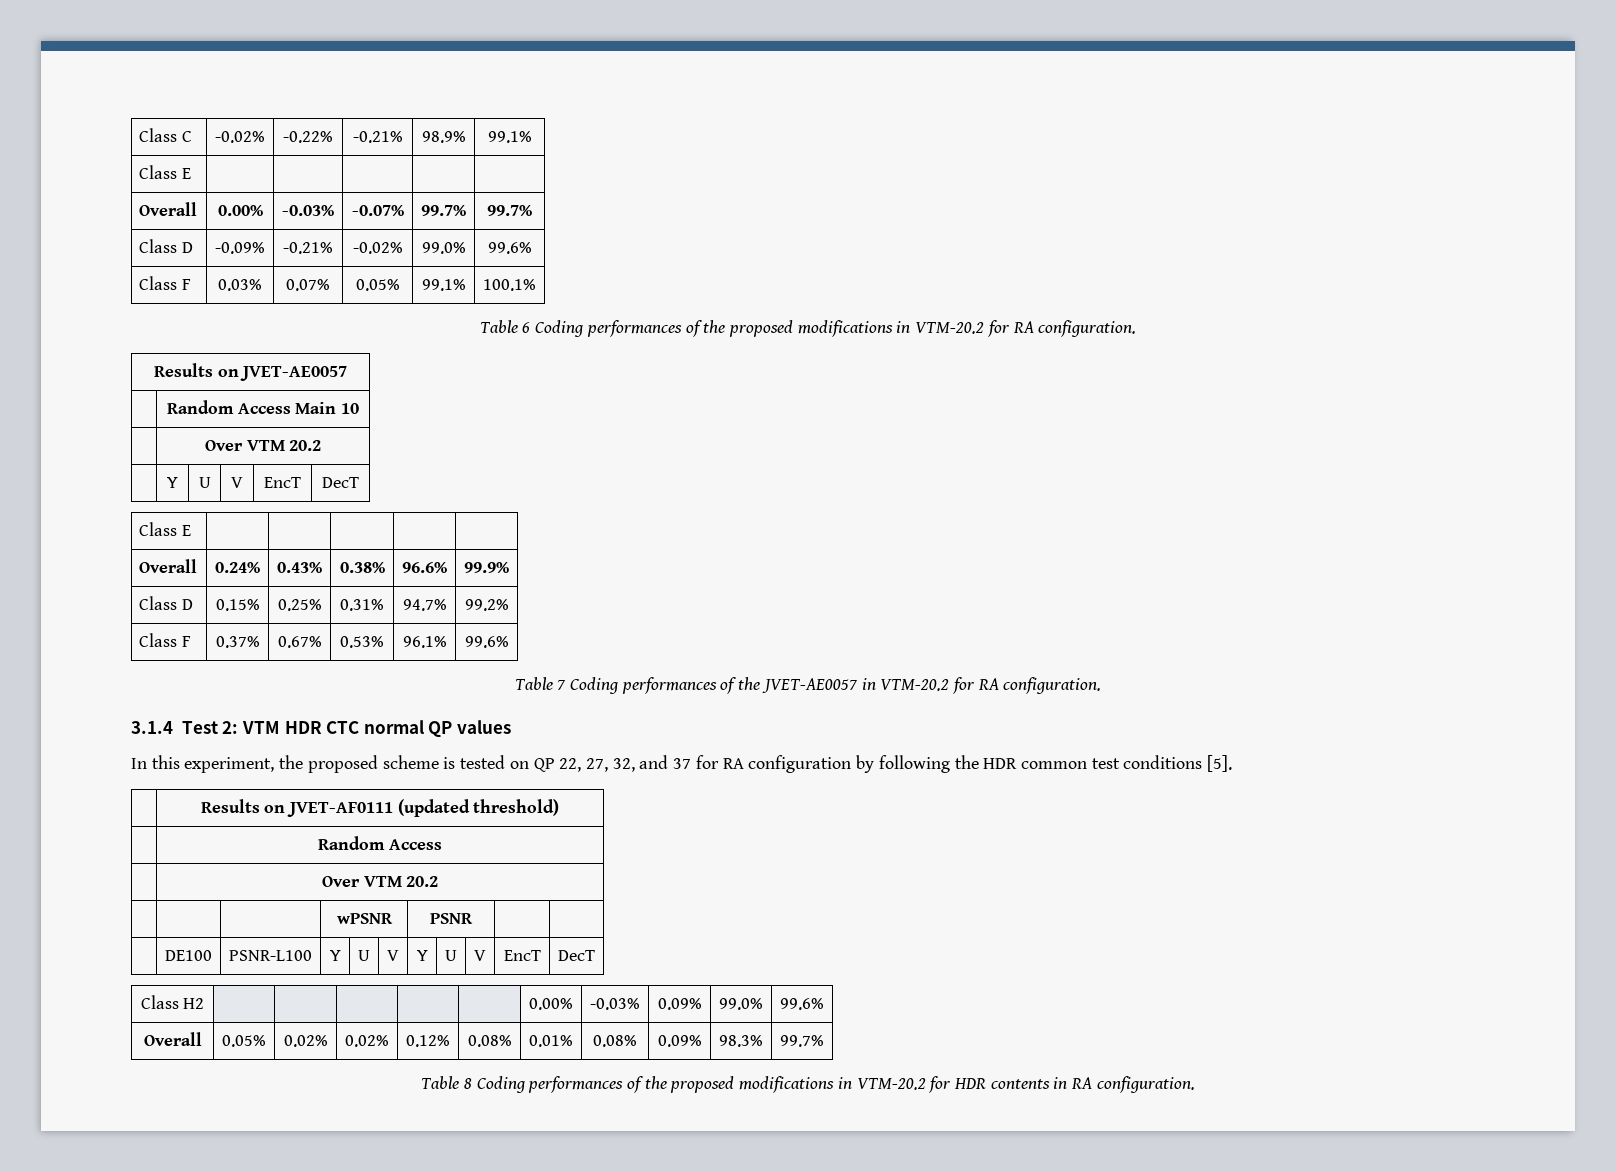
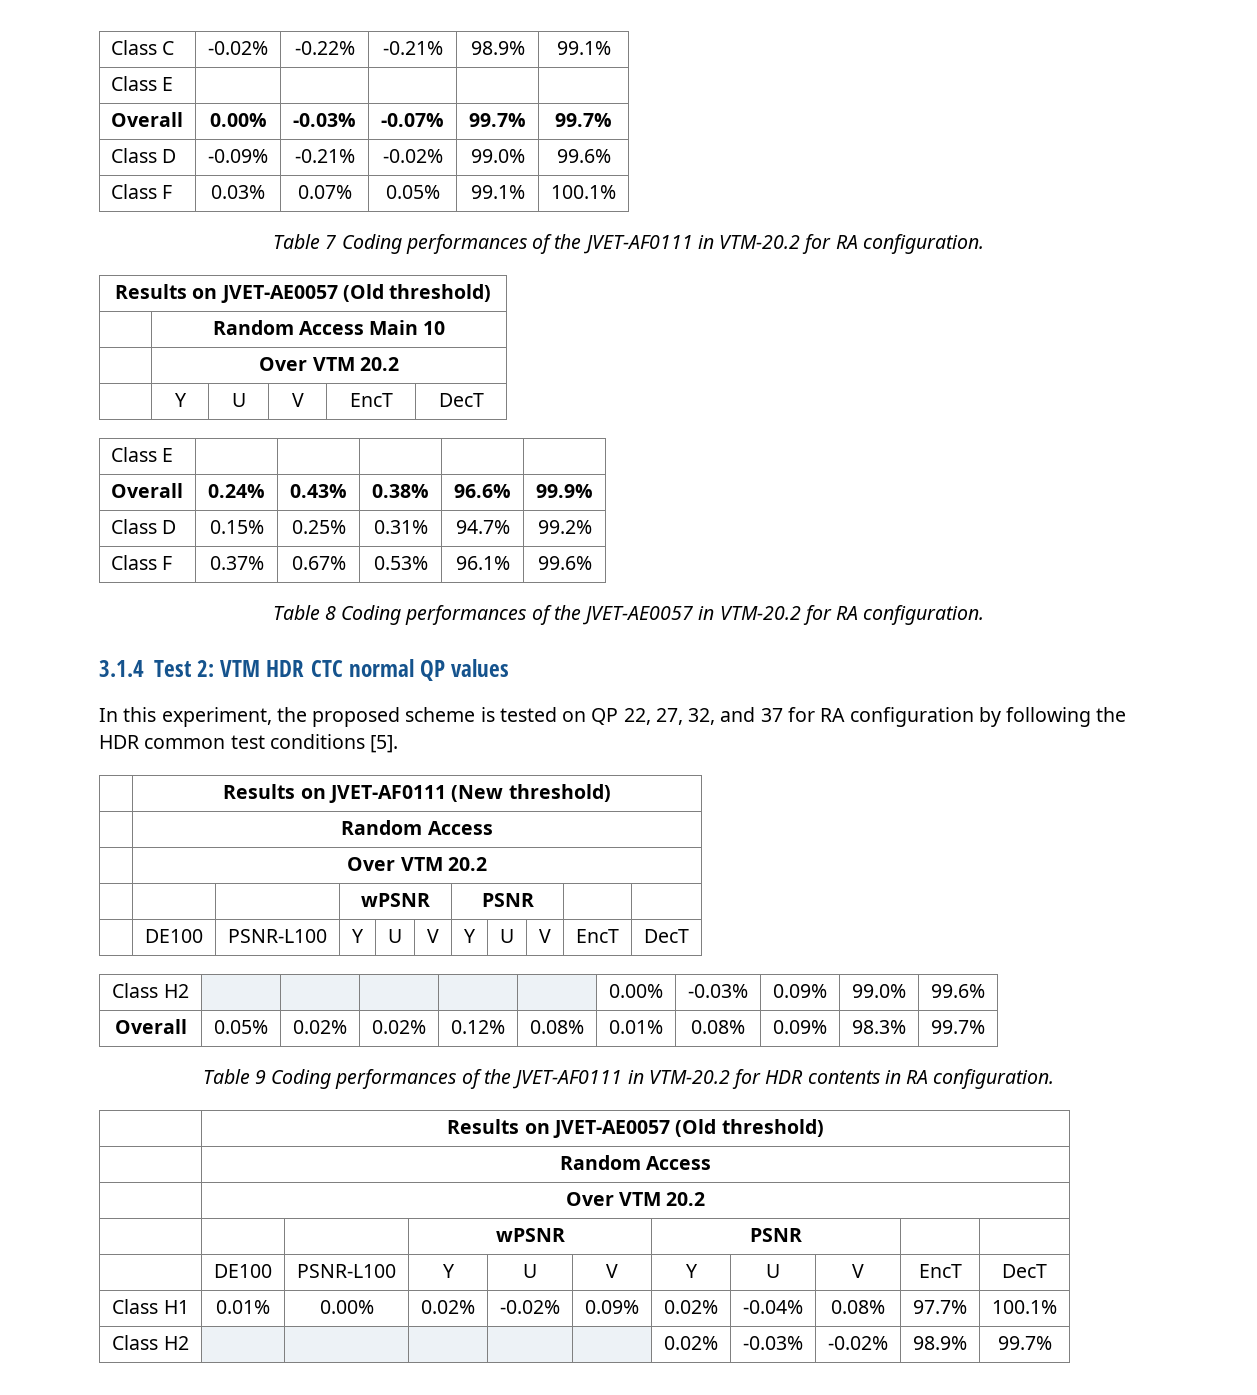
- Table 6 Coding performances of the proposed modifications in VTM-20.2 for RA configuration.
- Results on JVET-AE0057
+ Table 7 Coding performances of the JVET-AF0111 in VTM-20.2 for RA configuration.
+ Results on JVET-AE0057 (Old threshold)
- Table 7 Coding performances of the JVET-AE0057 in VTM-20.2 for RA configuration.
+ Table 8 Coding performances of the JVET-AE0057 in VTM-20.2 for RA configuration.
- | Results on JVET-AF0111 (updated threshold)
+ | Results on JVET-AF0111 (New threshold)
- Table 8 Coding performances of the proposed modifications in VTM-20.2 for HDR contents in RA configuration.
+ Table 9 Coding performances of the JVET-AF0111 in VTM-20.2 for HDR contents in RA configuration.
+ | Results on JVET-AE0057 (Old threshold)
+ | Random Access
+ | Over VTM 20.2
+ | | | wPSNR | PSNR | |
+ | DE100 | PSNR-L100 | Y | U | V | Y | U | V | EncT | DecT
+ Class H1 | 0.01% | 0.00% | 0.02% | -0.02% | 0.09% | 0.02% | -0.04% | 0.08% | 97.7% | 100.1%
+ Class H2 | | | | | | 0.02% | -0.03% | -0.02% | 98.9% | 99.7%

